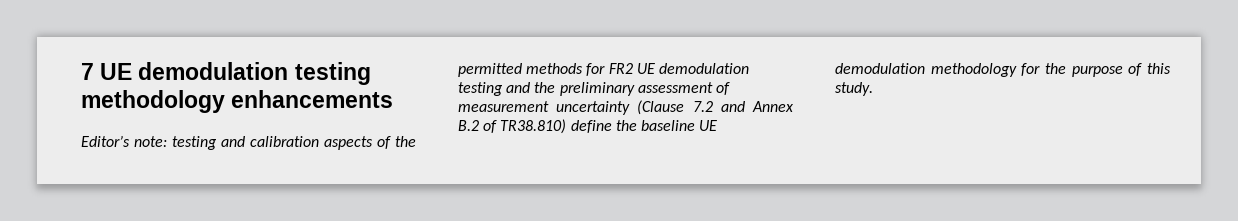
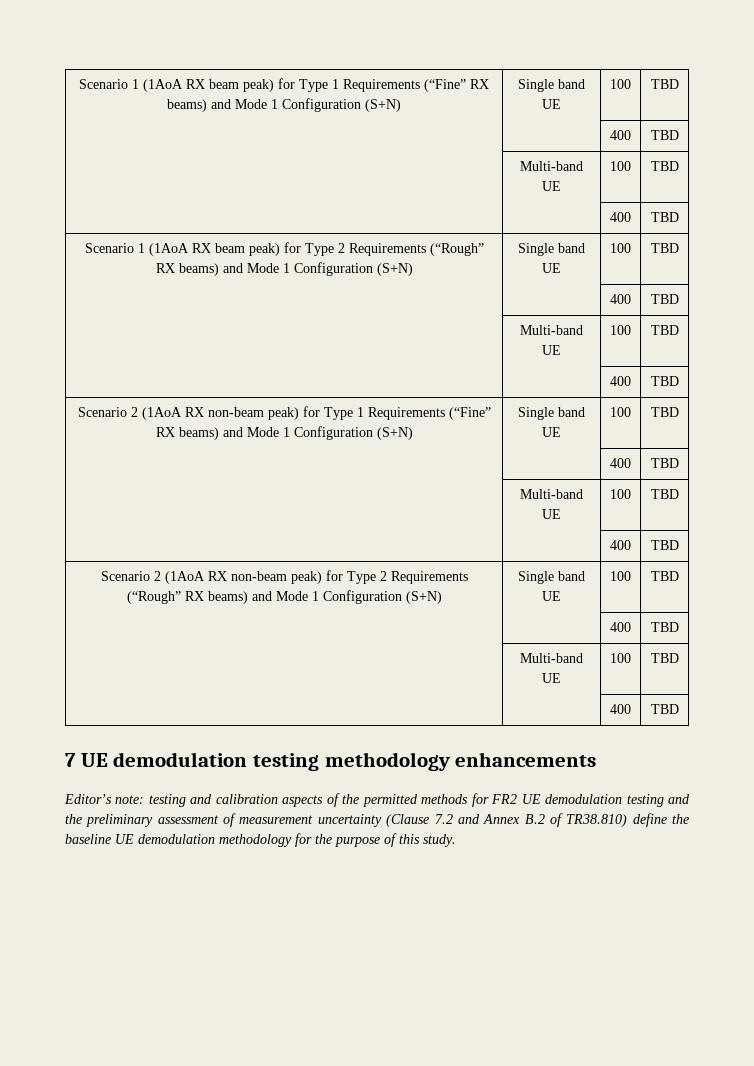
+ Scenario 1 (1AoA RX beam peak) for Type 1 Requirements (“Fine” RX beams) and Mode 1 Configuration (S+N) | Single band UE | 100 | TBD
+ | | 400 | TBD
+ | Multi-band UE | 100 | TBD
+ | | 400 | TBD
+ Scenario 1 (1AoA RX beam peak) for Type 2 Requirements (“Rough” RX beams) and Mode 1 Configuration (S+N) | Single band UE | 100 | TBD
+ | | 400 | TBD
+ | Multi-band UE | 100 | TBD
+ | | 400 | TBD
+ Scenario 2 (1AoA RX non-beam peak) for Type 1 Requirements (“Fine” RX beams) and Mode 1 Configuration (S+N) | Single band UE | 100 | TBD
+ | | 400 | TBD
+ | Multi-band UE | 100 | TBD
+ | | 400 | TBD
+ Scenario 2 (1AoA RX non-beam peak) for Type 2 Requirements (“Rough” RX beams) and Mode 1 Configuration (S+N) | Single band UE | 100 | TBD
+ | | 400 | TBD
+ | Multi-band UE | 100 | TBD
+ | | 400 | TBD

